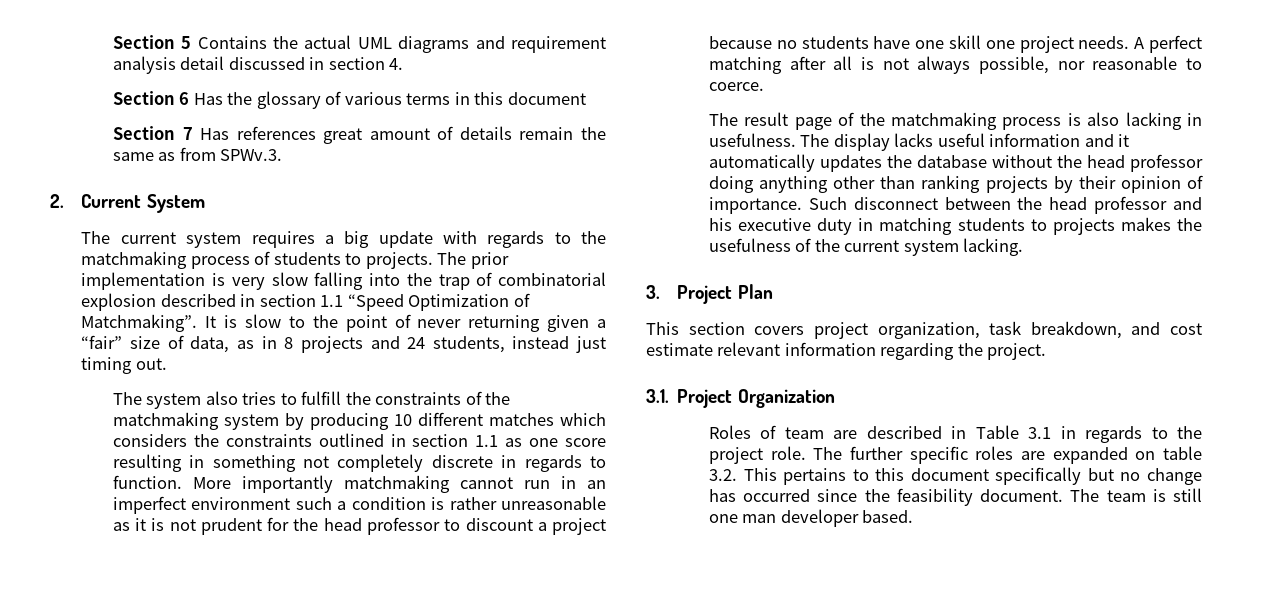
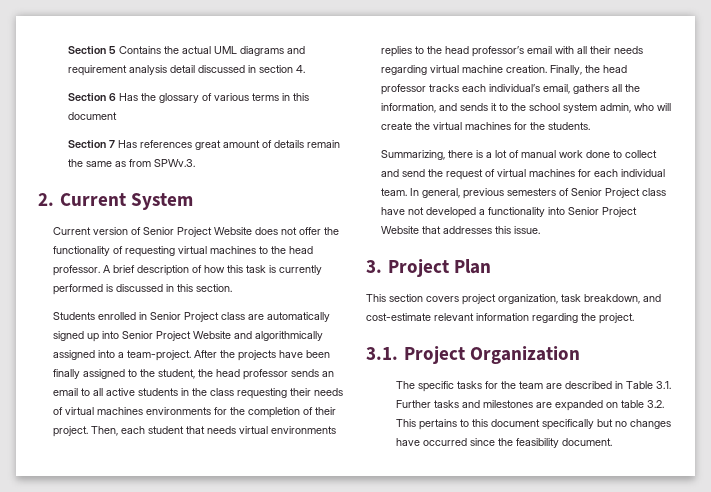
- The current system requires a big update with regards to the matchmaking process of students to projects. The prior implementation is very slow falling into the trap of combinatorial explosion described in section 1.1 “Speed Optimization of Matchmaking”. It is slow to the point of never returning given a “fair” size of data, as in 8 projects and 24 students, instead just timing out.
- The system also tries to fulfill the constraints of the matchmaking system by producing 10 different matches which considers the constraints outlined in section 1.1 as one score resulting in something not completely discrete in regards to function. More importantly matchmaking cannot run in an imperfect environment such a condition is rather unreasonable as it is not prudent for the head professor to discount a project because no students have one skill one project needs. A perfect matching after all is not always possible, nor reasonable to coerce.
- The result page of the matchmaking process is also lacking in usefulness. The display lacks useful information and it automatically updates the database without the head professor doing anything other than ranking projects by their opinion of importance. Such disconnect between the head professor and his executive duty in matching students to projects makes the usefulness of the current system lacking.
+ Current version of Senior Project Website does not offer the functionality of requesting virtual machines to the head professor. A brief description of how this task is currently performed is discussed in this section.
+ Students enrolled in Senior Project class are automatically signed up into Senior Project Website and algorithmically assigned into a team-project. After the projects have been finally assigned to the student, the head professor sends an email to all active students in the class requesting their needs of virtual machines environments for the completion of their project. Then, each student that needs virtual environments replies to the head professor’s email with all their needs regarding virtual machine creation. Finally, the head professor tracks each individual’s email, gathers all the information, and sends it to the school system admin, who will create the virtual machines for the students.
+ Summarizing, there is a lot of manual work done to collect and send the request of virtual machines for each individual team. In general, previous semesters of Senior Project class have not developed a functionality into Senior Project Website that addresses this issue.
- This section covers project organization, task breakdown, and cost estimate relevant information regarding the project.
+ This section covers project organization, task breakdown, and cost-estimate relevant information regarding the project.
- Roles of team are described in Table 3.1 in regards to the project role. The further specific roles are expanded on table 3.2. This pertains to this document specifically but no change has occurred since the feasibility document. The team is still one man developer based.
+ The specific tasks for the team are described in Table 3.1. Further tasks and milestones are expanded on table 3.2. This pertains to this document specifically but no changes have occurred since the feasibility document.

